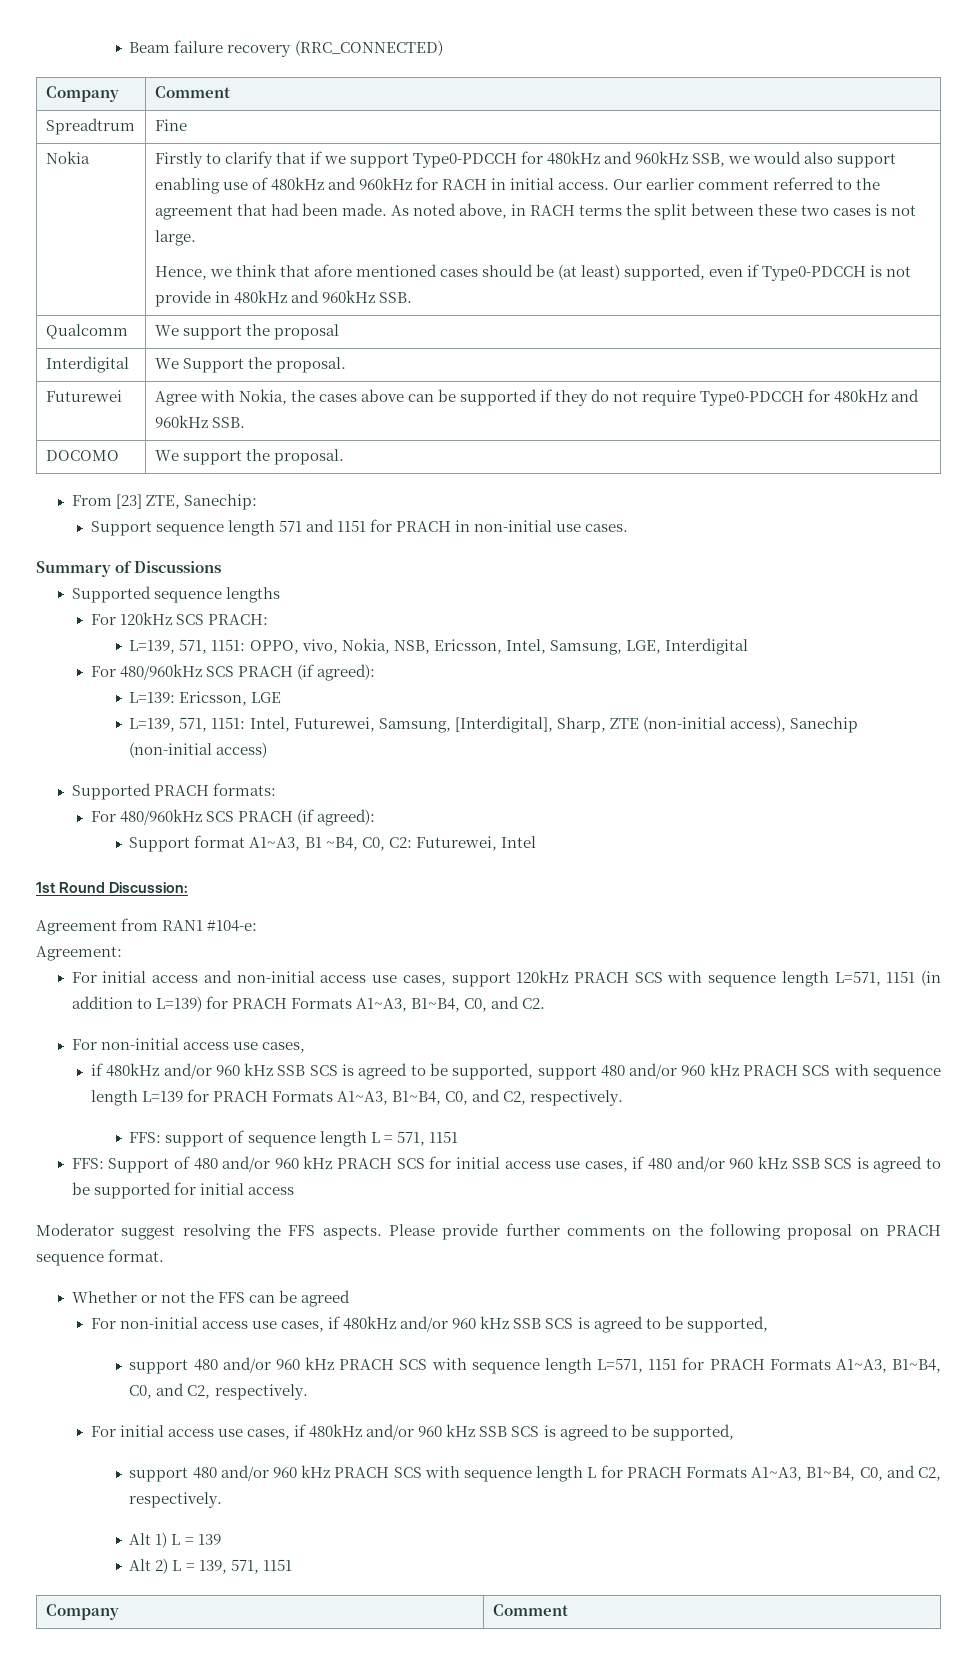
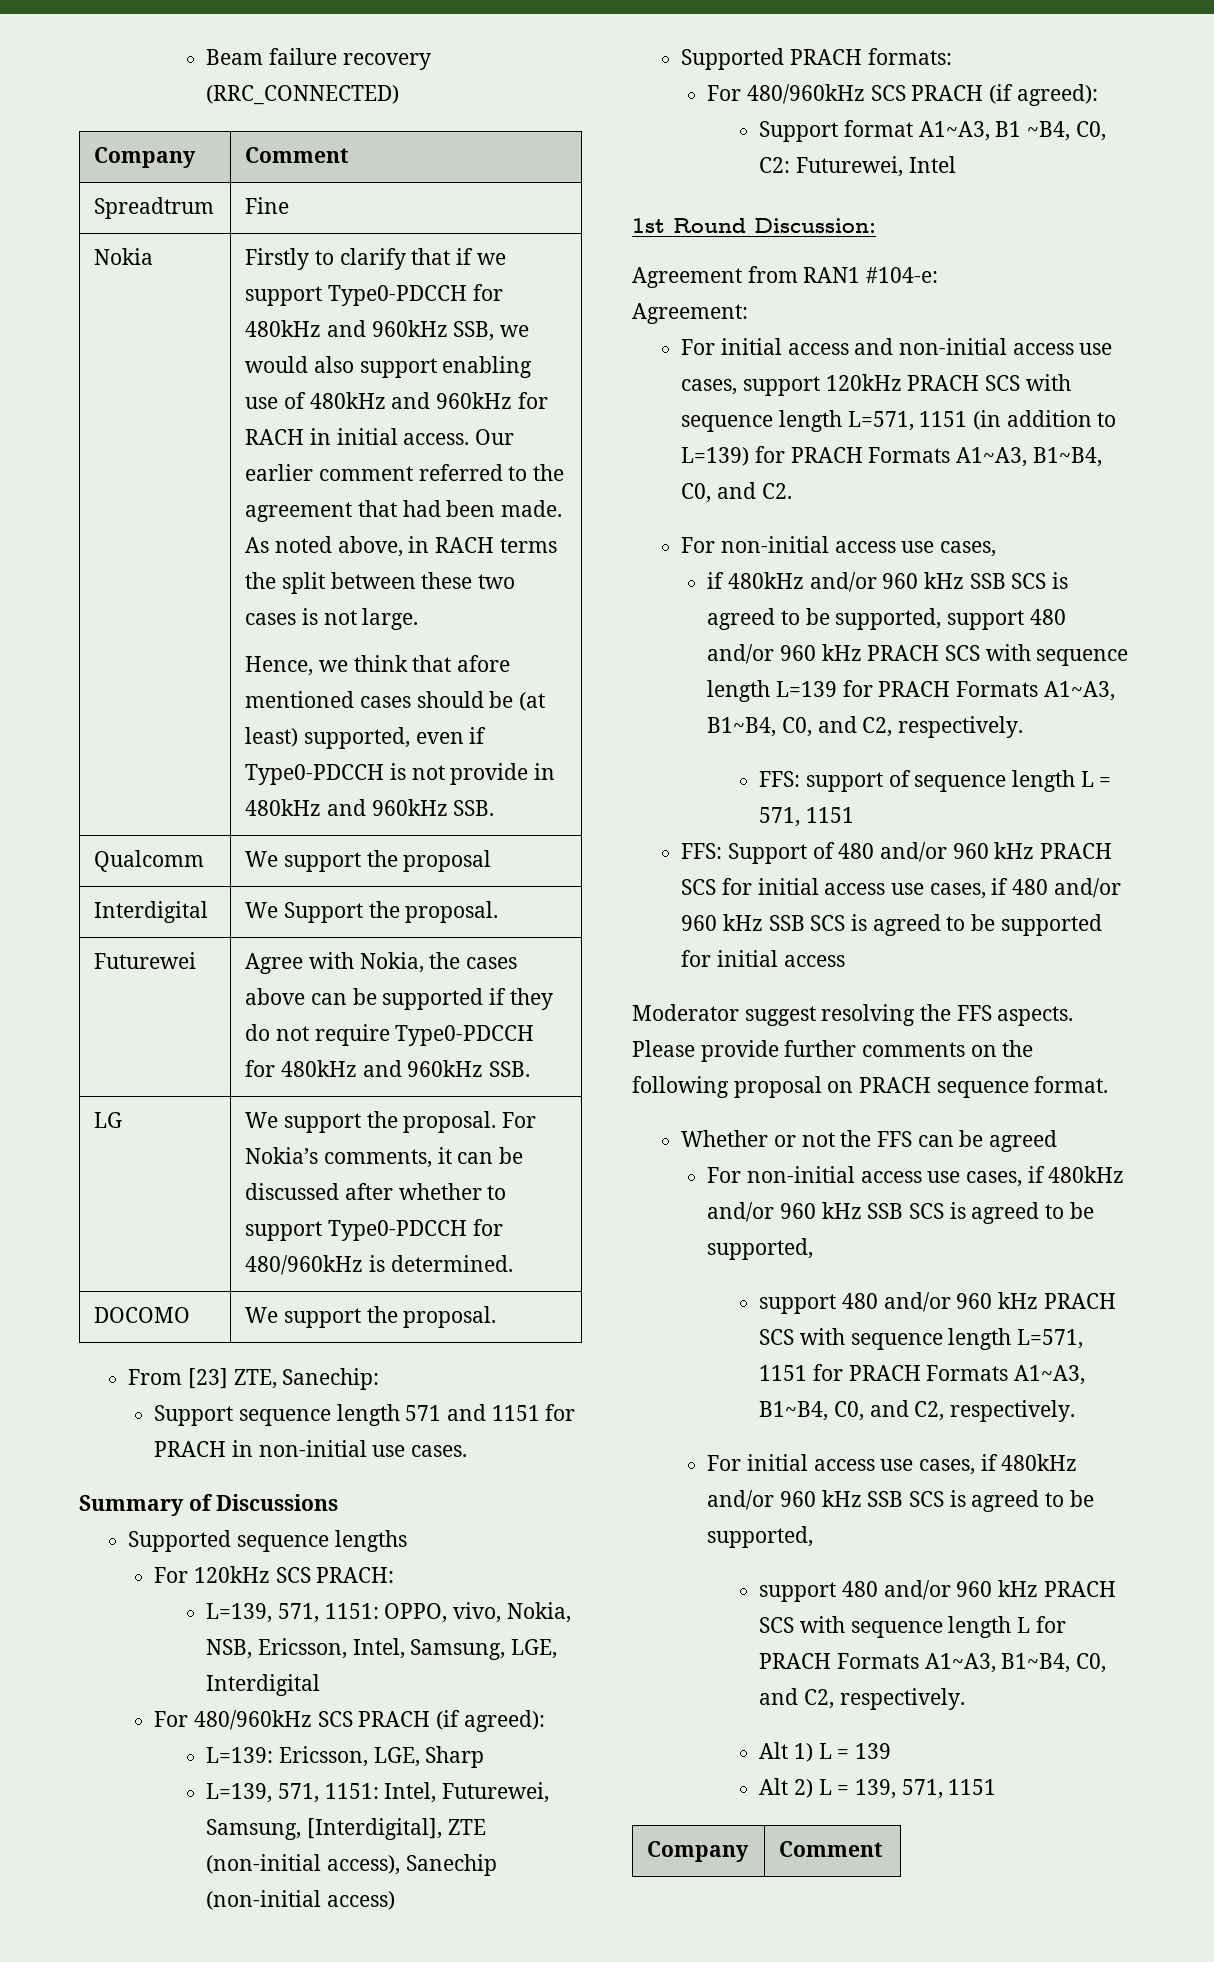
+ LG | We support the proposal. For Nokia’s comments, it can be discussed after whether to support Type0-PDCCH for 480/960kHz is determined.
- L=139: Ericsson, LGE
+ L=139: Ericsson, LGE, Sharp
- L=139, 571, 1151: Intel, Futurewei, Samsung, [Interdigital], Sharp, ZTE (non-initial access), Sanechip (non-initial access)
+ L=139, 571, 1151: Intel, Futurewei, Samsung, [Interdigital], ZTE (non-initial access), Sanechip (non-initial access)

